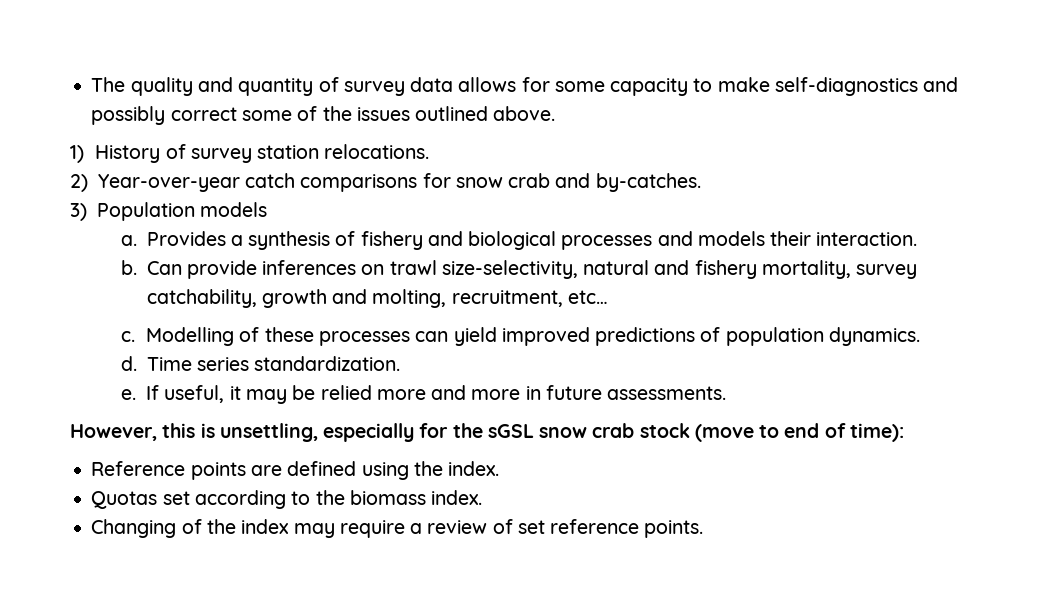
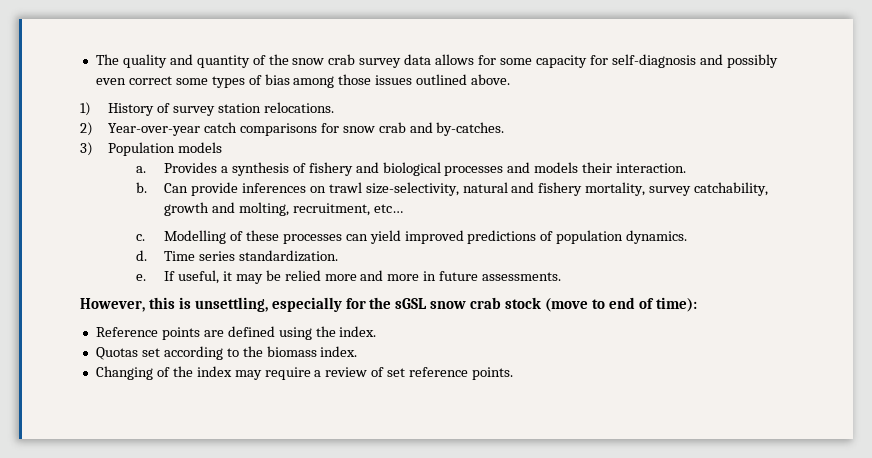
- The quality and quantity of survey data allows for some capacity to make self-diagnostics and possibly correct some of the issues outlined above.
+ The quality and quantity of the snow crab survey data allows for some capacity for self-diagnosis and possibly even correct some types of bias among those issues outlined above.

